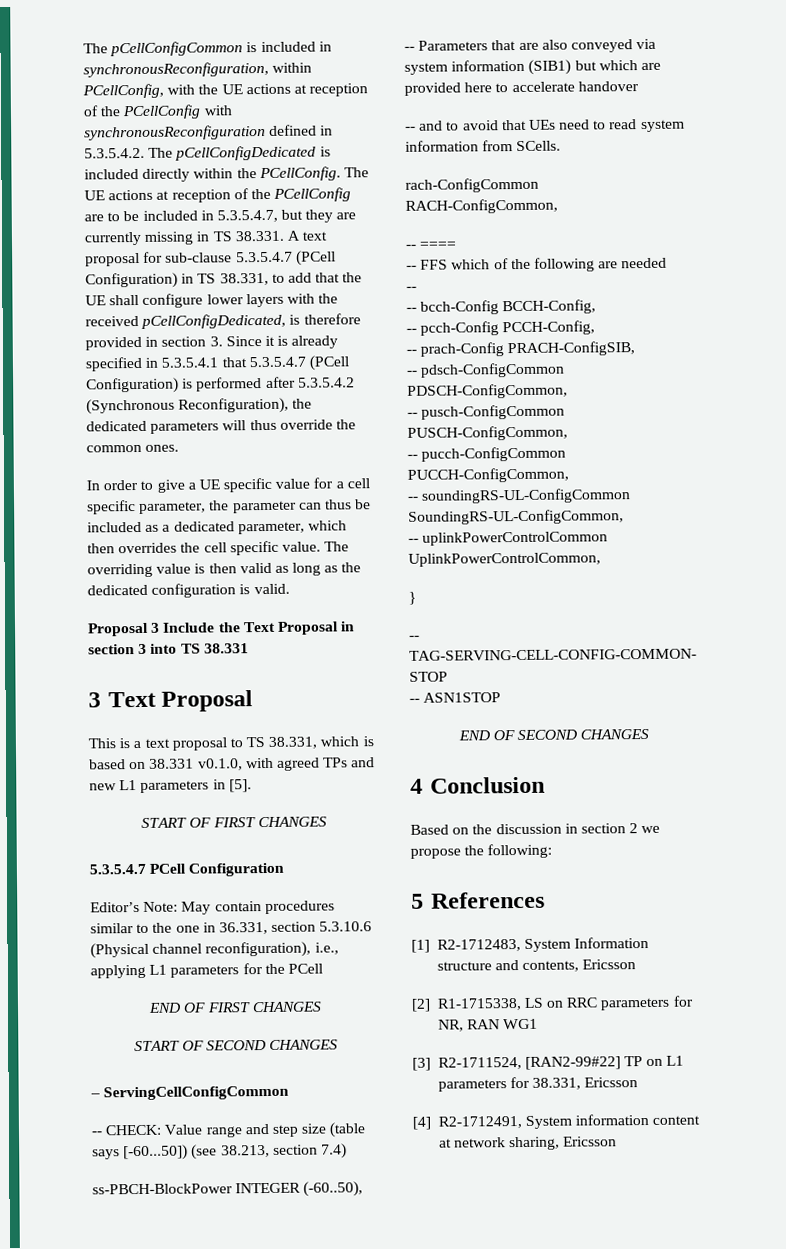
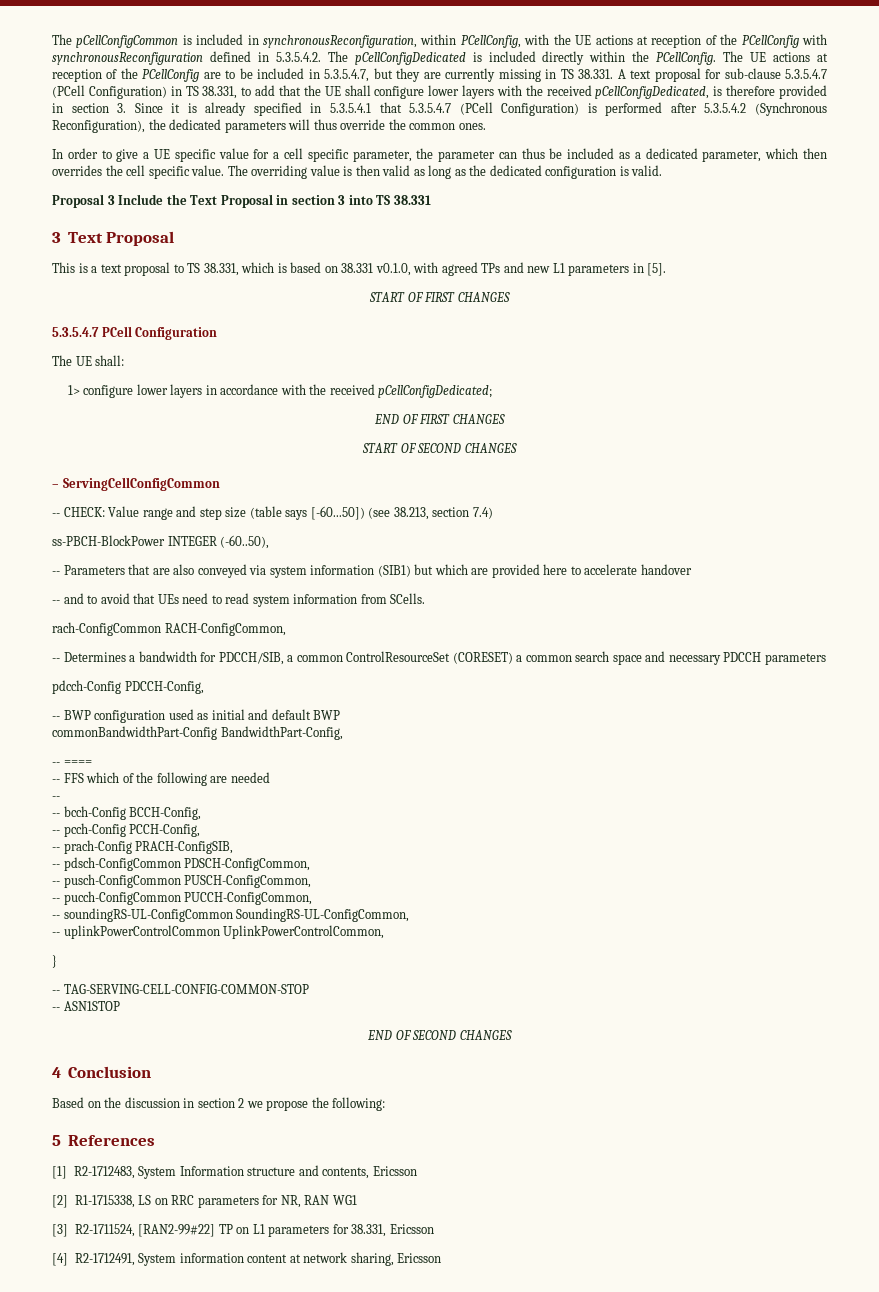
- Editor’s Note: May contain procedures similar to the one in 36.331, section 5.3.10.6 (Physical channel reconfiguration), i.e., applying L1 parameters for the PCell
+ The UE shall:
+ 1> configure lower layers in accordance with the received pCellConfigDedicated;
+ -- Determines a bandwidth for PDCCH/SIB, a common ControlResourceSet (CORESET) a common search space and necessary PDCCH parameters
+ pdcch-Config PDCCH-Config,
+ -- BWP configuration used as initial and default BWP
+ commonBandwidthPart-Config BandwidthPart-Config,

